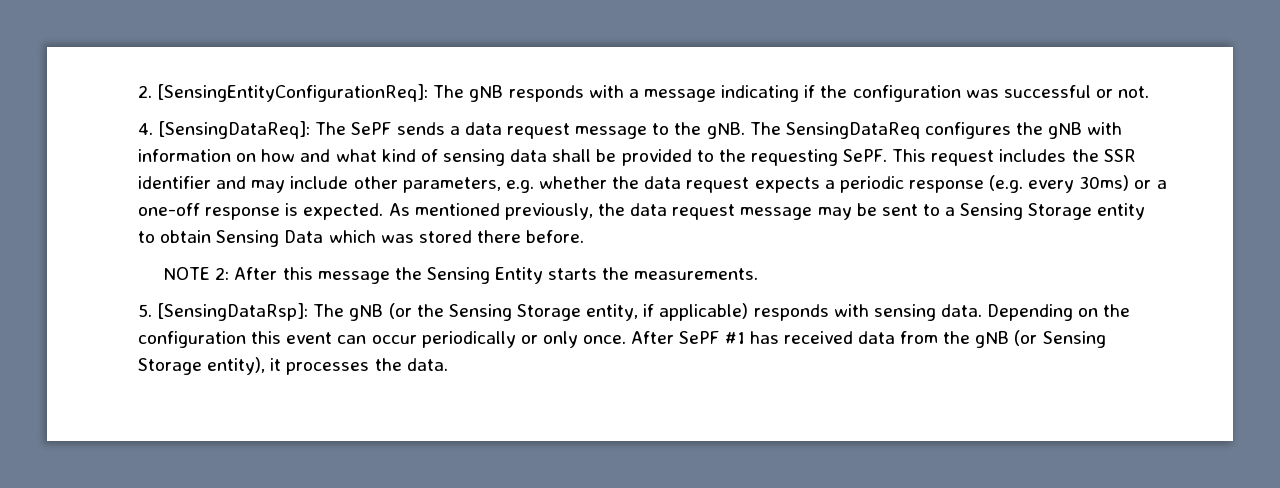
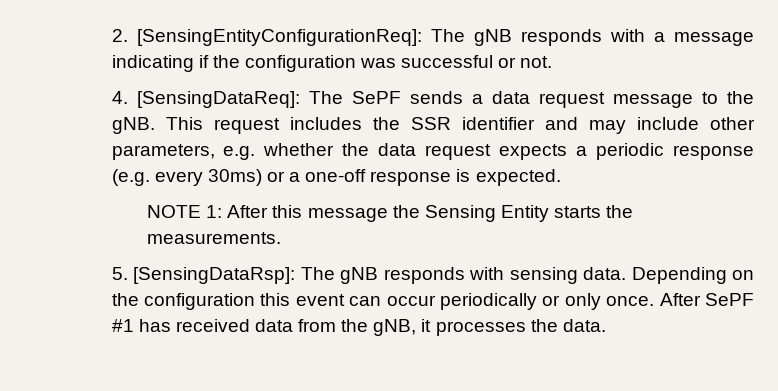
- The SensingDataReq configures the gNB with information on how and what kind of sensing data shall be provided to the requesting SePF.
- As mentioned previously, the data request message may be sent to a Sensing Storage entity to obtain Sensing Data which was stored there before.
- NOTE 2: After this message the Sensing Entity starts the measurements.
+ NOTE 1: After this message the Sensing Entity starts the measurements.
- 5. [SensingDataRsp]: The gNB (or the Sensing Storage entity, if applicable) responds with sensing data.
+ 5. [SensingDataRsp]: The gNB responds with sensing data.
- After SePF #1 has received data from the gNB (or Sensing Storage entity), it processes the data.
+ After SePF #1 has received data from the gNB, it processes the data.

